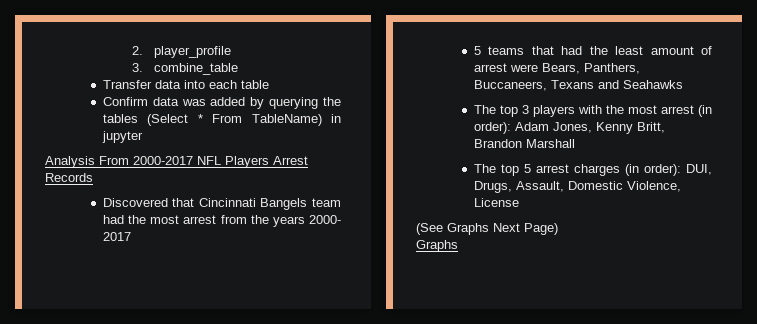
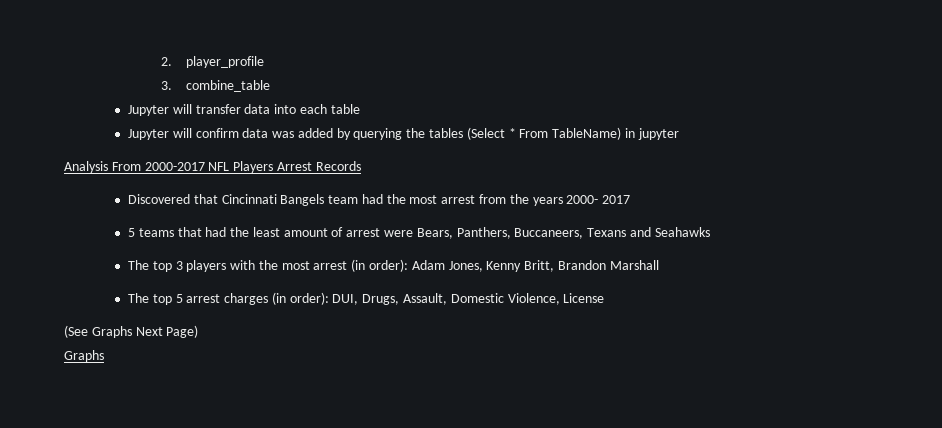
- Transfer data into each table
+ Jupyter will transfer data into each table
- Confirm data was added by querying the tables (Select * From TableName) in jupyter
+ Jupyter will confirm data was added by querying the tables (Select * From TableName) in jupyter

